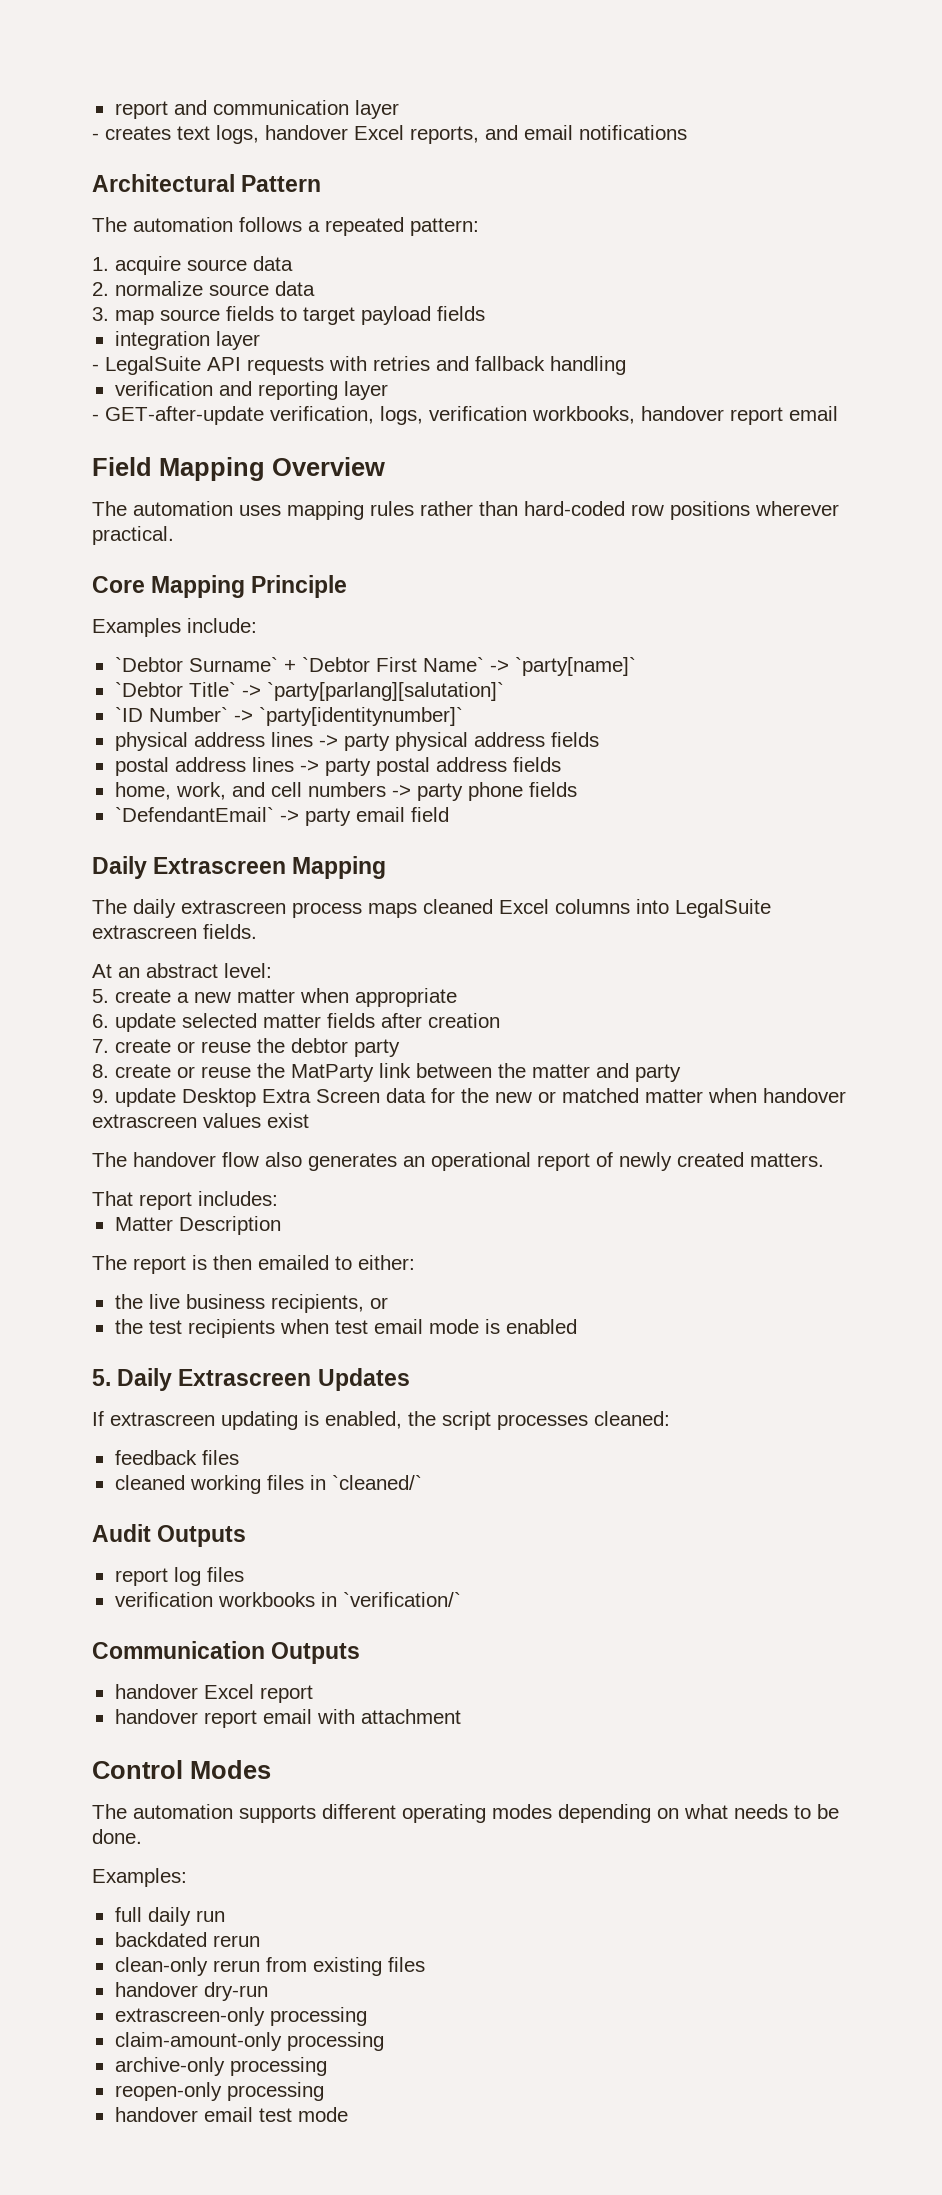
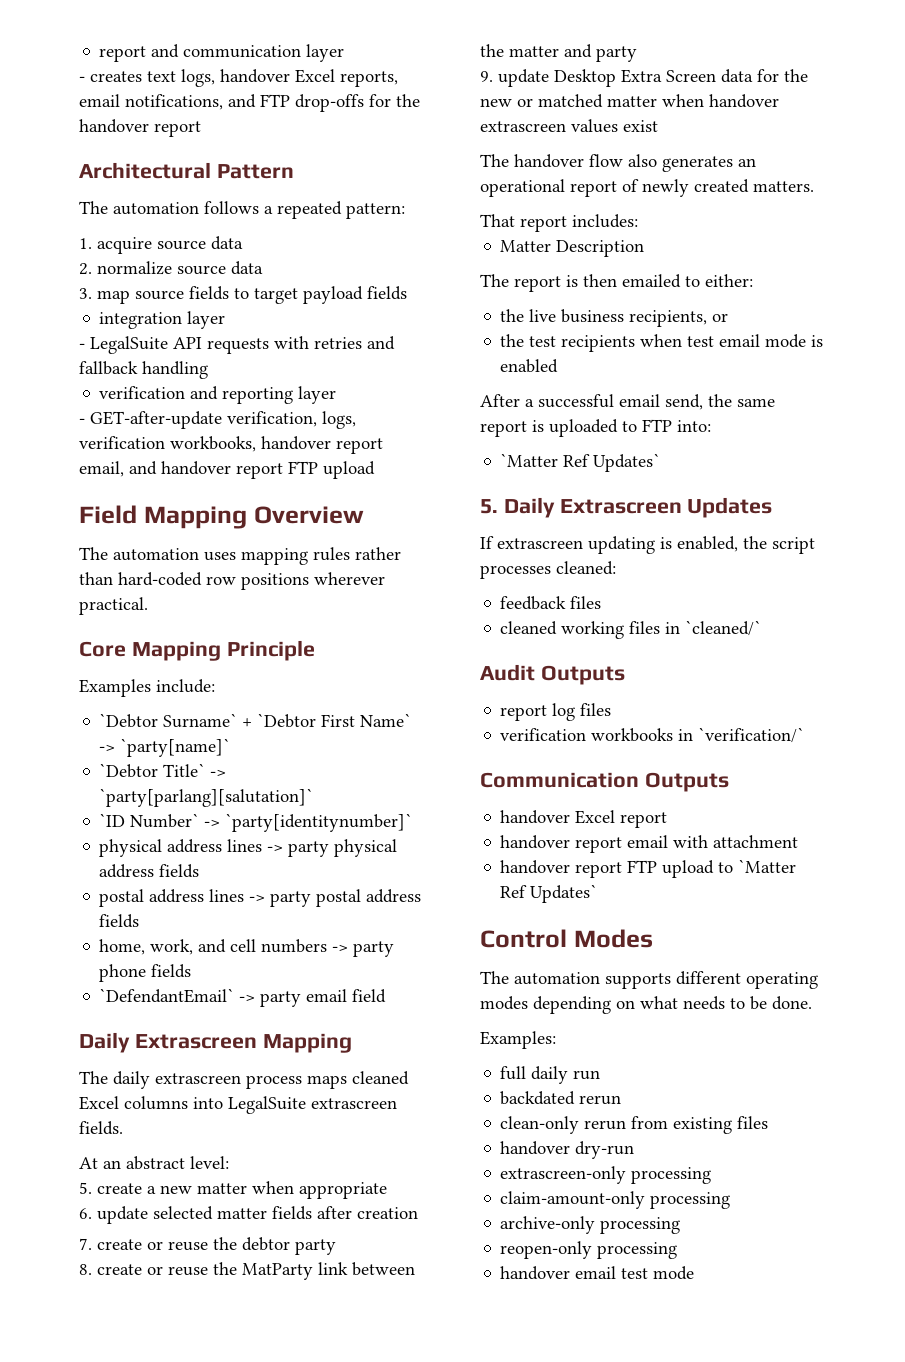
- - creates text logs, handover Excel reports, and email notifications
+ - creates text logs, handover Excel reports, email notifications, and FTP drop-offs for the handover report
- - GET-after-update verification, logs, verification workbooks, handover report email
+ - GET-after-update verification, logs, verification workbooks, handover report email, and handover report FTP upload
+ After a successful email send, the same report is uploaded to FTP into:
+ `Matter Ref Updates`
+ handover report FTP upload to `Matter Ref Updates`

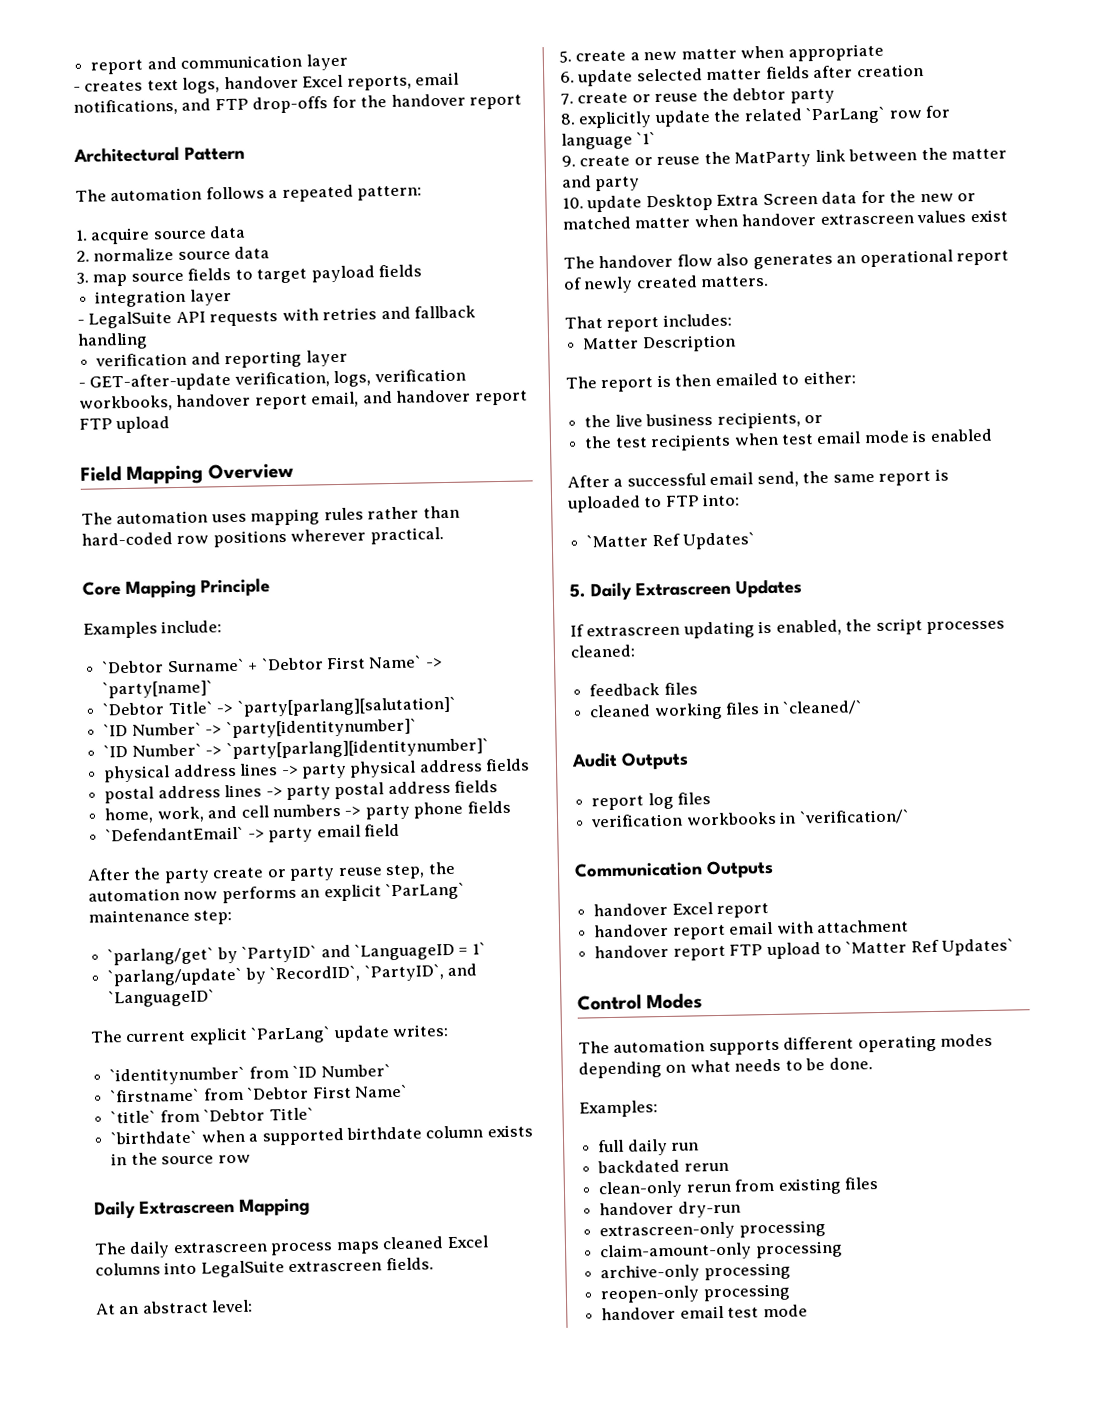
+ `ID Number` -> `party[parlang][identitynumber]`
+ After the party create or party reuse step, the automation now performs an explicit `ParLang` maintenance step:
+ `parlang/get` by `PartyID` and `LanguageID = 1`
+ `parlang/update` by `RecordID`, `PartyID`, and `LanguageID`
+ The current explicit `ParLang` update writes:
+ `identitynumber` from `ID Number`
+ `firstname` from `Debtor First Name`
+ `title` from `Debtor Title`
+ `birthdate` when a supported birthdate column exists in the source row
- 8. create or reuse the MatParty link between the matter and party
+ 8. explicitly update the related `ParLang` row for language `1`
+ 9. create or reuse the MatParty link between the matter and party
- 9. update Desktop Extra Screen data for the new or matched matter when handover extrascreen values exist
+ 10. update Desktop Extra Screen data for the new or matched matter when handover extrascreen values exist

